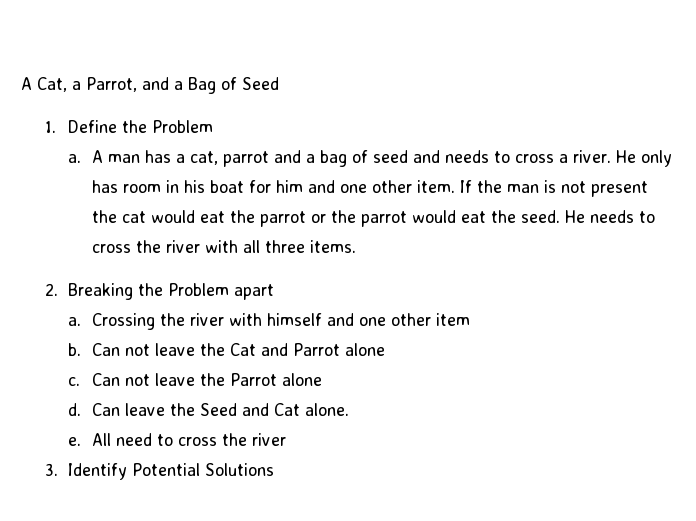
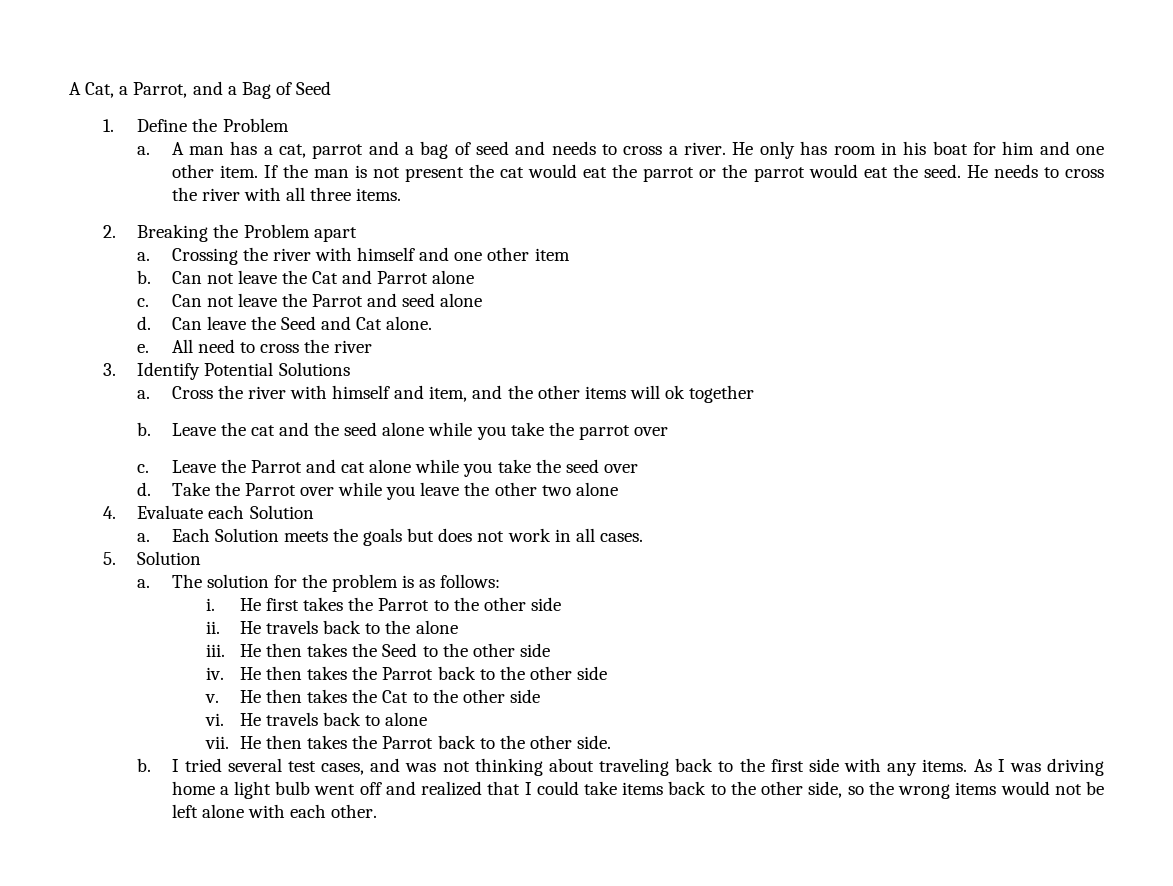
- Can not leave the Parrot alone
+ Can not leave the Parrot and seed alone
+ a. Cross the river with himself and item, and the other items will ok together
+ b. Leave the cat and the seed alone while you take the parrot over
+ c. Leave the Parrot and cat alone while you take the seed over
+ d. Take the Parrot over while you leave the other two alone
+ 4. Evaluate each Solution
+ a. Each Solution meets the goals but does not work in all cases.
+ 5. Solution
+ a. The solution for the problem is as follows:
+ i. He first takes the Parrot to the other side
+ ii. He travels back to the alone
+ iii. He then takes the Seed to the other side
+ iv. He then takes the Parrot back to the other side
+ v. He then takes the Cat to the other side
+ vi. He travels back to alone
+ vii. He then takes the Parrot back to the other side.
+ b. I tried several test cases, and was not thinking about traveling back to the first side with any items. As I was driving home a light bulb went off and realized that I could take items back to the other side, so the wrong items would not be left alone with each other.

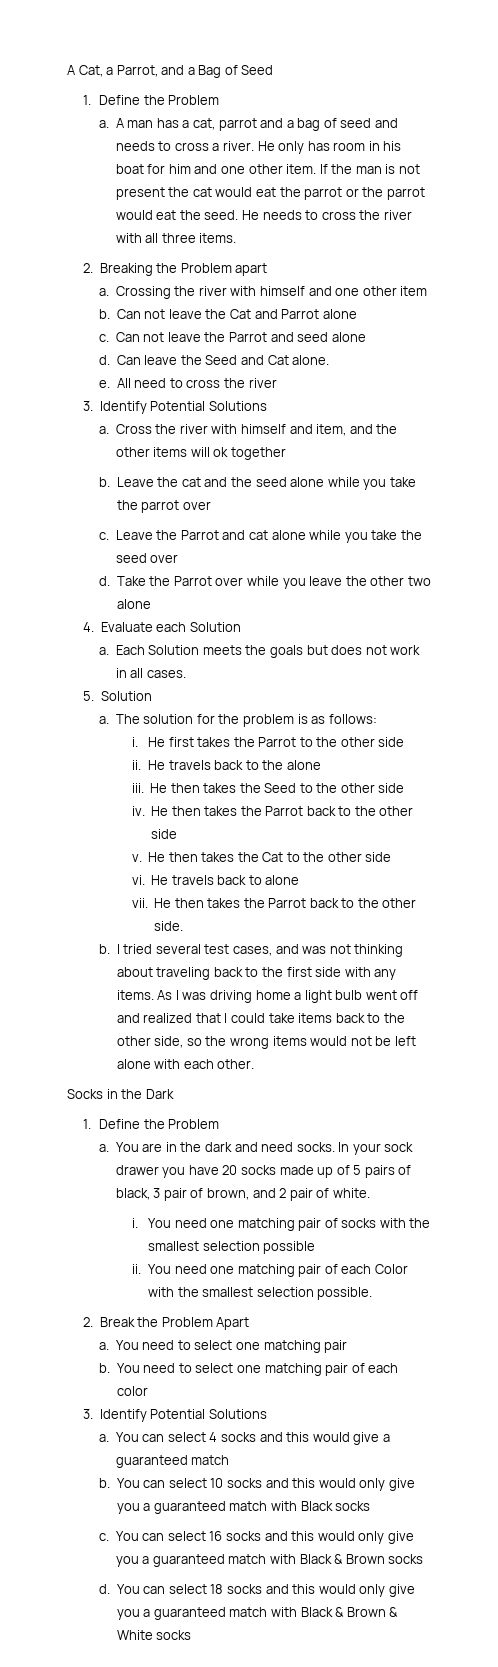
+ Socks in the Dark
+ 1. Define the Problem
+ a. You are in the dark and need socks. In your sock drawer you have 20 socks made up of 5 pairs of black, 3 pair of brown, and 2 pair of white.
+ i. You need one matching pair of socks with the smallest selection possible
+ ii. You need one matching pair of each Color with the smallest selection possible.
+ 2. Break the Problem Apart
+ a. You need to select one matching pair
+ b. You need to select one matching pair of each color
+ 3. Identify Potential Solutions
+ a. You can select 4 socks and this would give a guaranteed match
+ b. You can select 10 socks and this would only give you a guaranteed match with Black socks
+ c. You can select 16 socks and this would only give you a guaranteed match with Black & Brown socks
+ d. You can select 18 socks and this would only give you a guaranteed match with Black & Brown & White socks

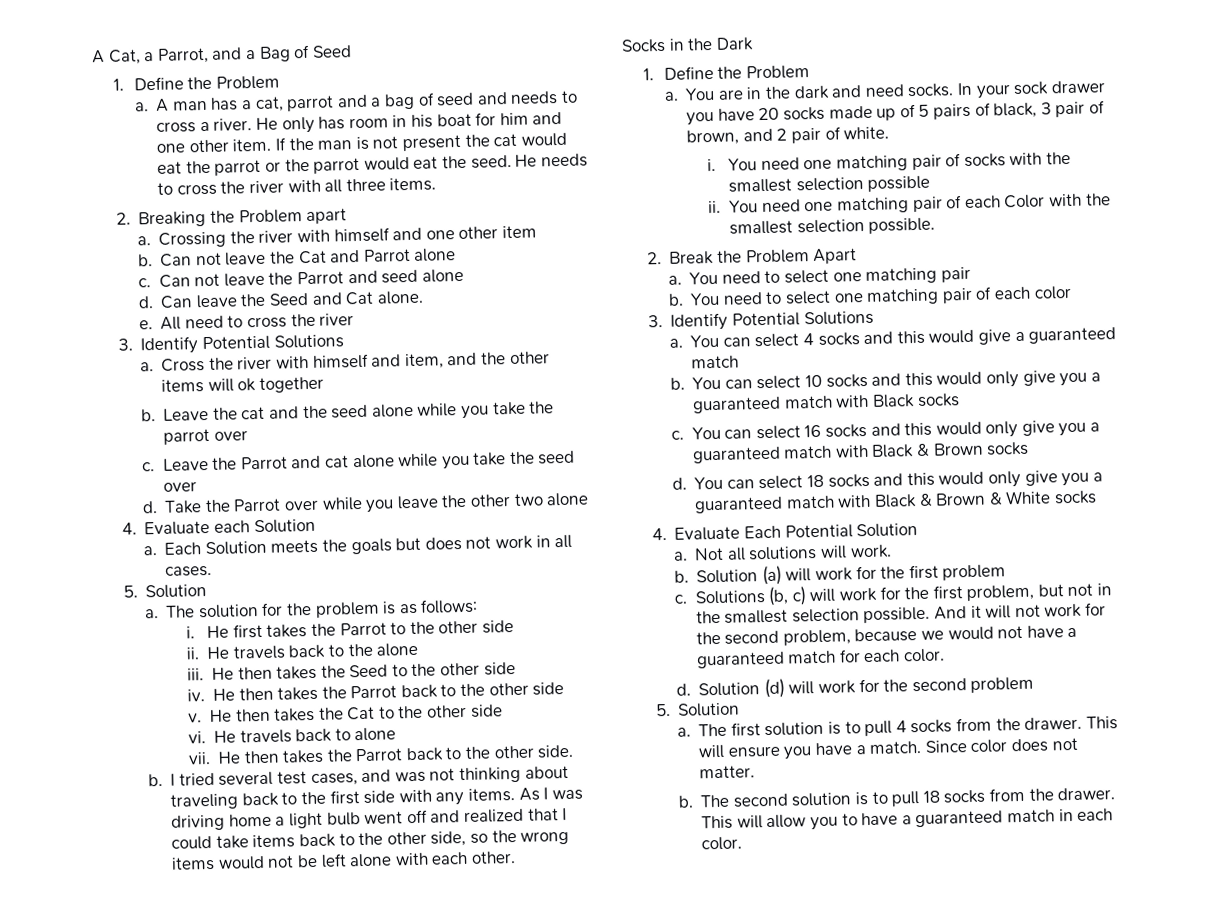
+ 4. Evaluate Each Potential Solution
+ a. Not all solutions will work.
+ b. Solution (a) will work for the first problem
+ c. Solutions (b, c) will work for the first problem, but not in the smallest selection possible. And it will not work for the second problem, because we would not have a guaranteed match for each color.
+ d. Solution (d) will work for the second problem
+ 5. Solution
+ a. The first solution is to pull 4 socks from the drawer. This will ensure you have a match. Since color does not matter.
+ b. The second solution is to pull 18 socks from the drawer. This will allow you to have a guaranteed match in each color.

